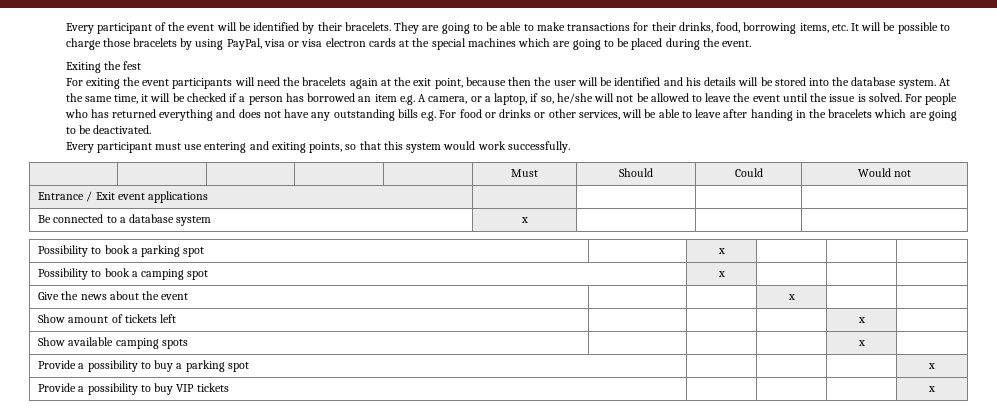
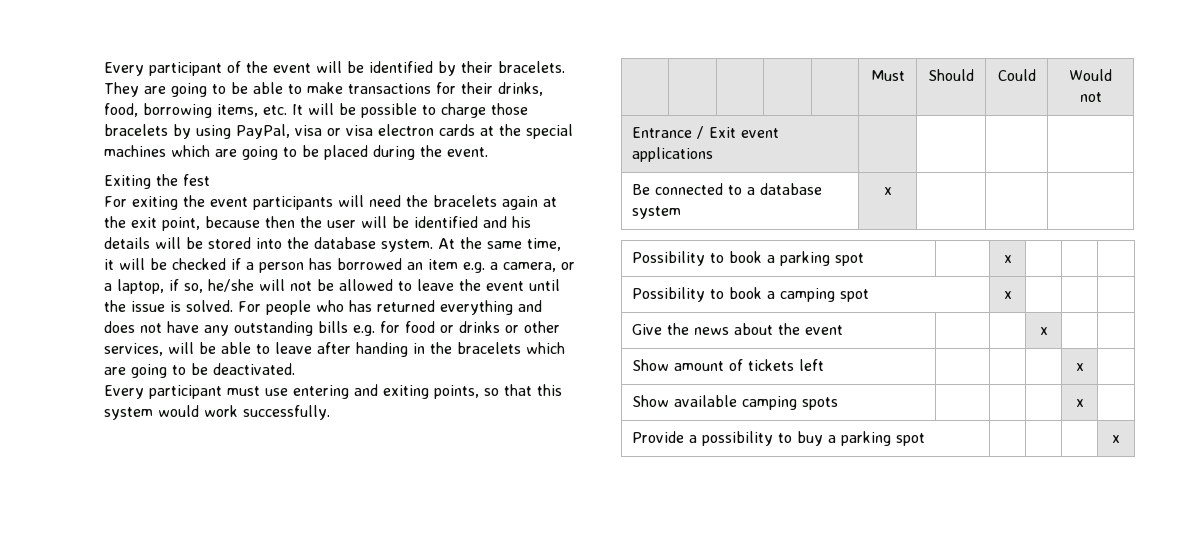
- At the same time, it will be checked if a person has borrowed an item e.g. A camera, or a laptop, if so, he/she will not be allowed to leave the event until the issue is solved.
+ At the same time, it will be checked if a person has borrowed an item e.g. a camera, or a laptop, if so, he/she will not be allowed to leave the event until the issue is solved.
- For people who has returned everything and does not have any outstanding bills e.g. For food or drinks or other services, will be able to leave after handing in the bracelets which are going to be deactivated.
+ For people who has returned everything and does not have any outstanding bills e.g. for food or drinks or other services, will be able to leave after handing in the bracelets which are going to be deactivated.
- Provide a possibility to buy VIP tickets | | | | x

